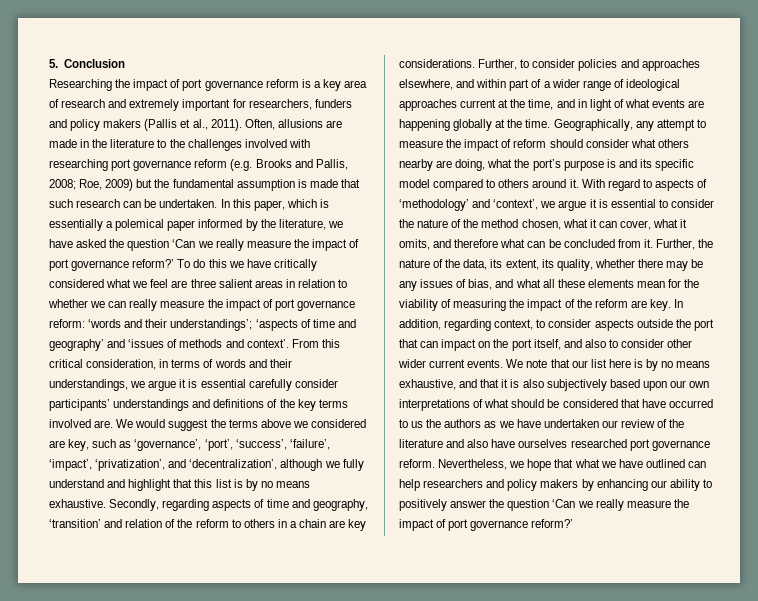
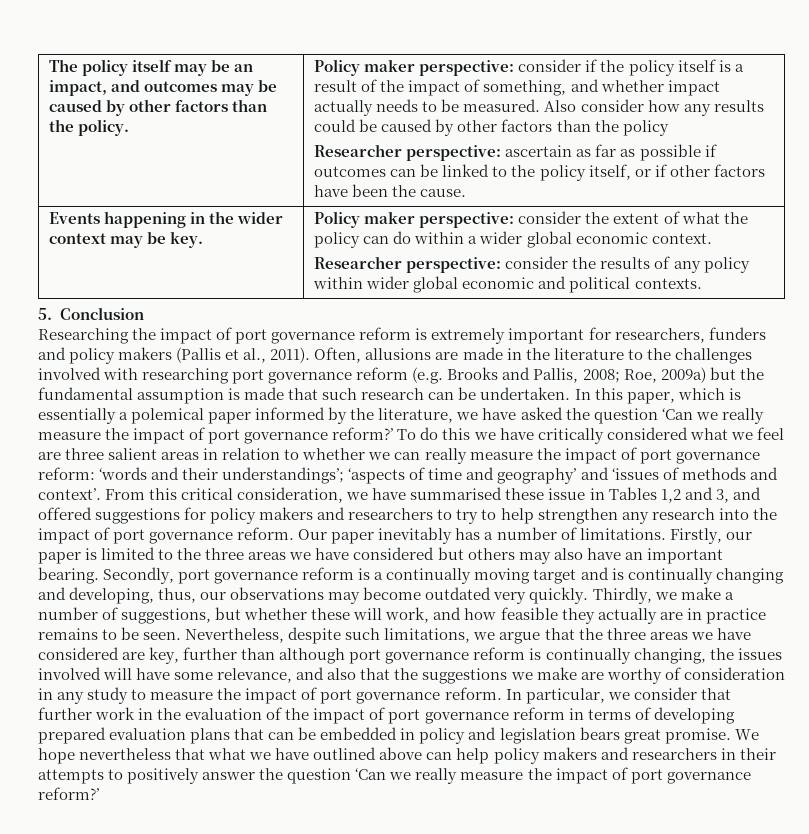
+ The policy itself may be an impact, and outcomes may be caused by other factors than the policy. | Policy maker perspective: consider if the policy itself is a result of the impact of something, and whether impact actually needs to be measured. Also consider how any results could be caused by other factors than the policy
+ Researcher perspective: ascertain as far as possible if outcomes can be linked to the policy itself, or if other factors have been the cause.
+ Events happening in the wider context may be key. | Policy maker perspective: consider the extent of what the policy can do within a wider global economic context.
+ Researcher perspective: consider the results of any policy within wider global economic and political contexts.
- Researching the impact of port governance reform is a key area of research and extremely important for researchers, funders and policy makers (Pallis et al., 2011).
+ Researching the impact of port governance reform is extremely important for researchers, funders and policy makers (Pallis et al., 2011).
- Often, allusions are made in the literature to the challenges involved with researching port governance reform (e.g. Brooks and Pallis, 2008; Roe, 2009) but the fundamental assumption is made that such research can be undertaken.
+ Often, allusions are made in the literature to the challenges involved with researching port governance reform (e.g. Brooks and Pallis, 2008; Roe, 2009a) but the fundamental assumption is made that such research can be undertaken.
- From this critical consideration, in terms of words and their understandings, we argue it is essential carefully consider participants’ understandings and definitions of the key terms involved are. We would suggest the terms above we considered are key, such as ‘governance’, ‘port’, ‘success’, ‘failure’, ‘impact’, ‘privatization’, and ‘decentralization’, although we fully understand and highlight that this list is by no means exhaustive. Secondly, regarding aspects of time and geography, ‘transition’ and relation of the reform to others in a chain are key considerations. Further, to consider policies and approaches elsewhere, and within part of a wider range of ideological approaches current at the time, and in light of what events are happening globally at the time. Geographically, any attempt to measure the impact of reform should consider what others nearby are doing, what the port’s purpose is and its specific model compared to others around it. With regard to aspects of ‘methodology’ and ‘context’, we argue it is essential to consider the nature of the method chosen, what it can cover, what it omits, and therefore what can be concluded from it. Further, the nature of the data, its extent, its quality, whether there may be any issues of bias, and what all these elements mean for the viability of measuring the impact of the reform are key. In addition, regarding context, to consider aspects outside the port that can impact on the port itself, and also to consider other wider current events. We note that our list here is by no means exhaustive, and that it is also subjectively based upon our own interpretations of what should be considered that have occurred to us the authors as we have undertaken our review of the literature and also have ourselves researched port governance reform. Nevertheless, we hope that what we have outlined can help researchers and policy makers by enhancing our ability to positively answer the question ‘Can we really measure the impact of port governance reform?’
+ From this critical consideration, we have summarised these issue in Tables 1,2 and 3, and offered suggestions for policy makers and researchers to try to help strengthen any research into the impact of port governance reform. Our paper inevitably has a number of limitations. Firstly, our paper is limited to the three areas we have considered but others may also have an important bearing. Secondly, port governance reform is a continually moving target and is continually changing and developing, thus, our observations may become outdated very quickly. Thirdly, we make a number of suggestions, but whether these will work, and how feasible they actually are in practice remains to be seen. Nevertheless, despite such limitations, we argue that the three areas we have considered are key, further than although port governance reform is continually changing, the issues involved will have some relevance, and also that the suggestions we make are worthy of consideration in any study to measure the impact of port governance reform. In particular, we consider that further work in the evaluation of the impact of port governance reform in terms of developing prepared evaluation plans that can be embedded in policy and legislation bears great promise. We hope nevertheless that what we have outlined above can help policy makers and researchers in their attempts to positively answer the question ‘Can we really measure the impact of port governance reform?’

